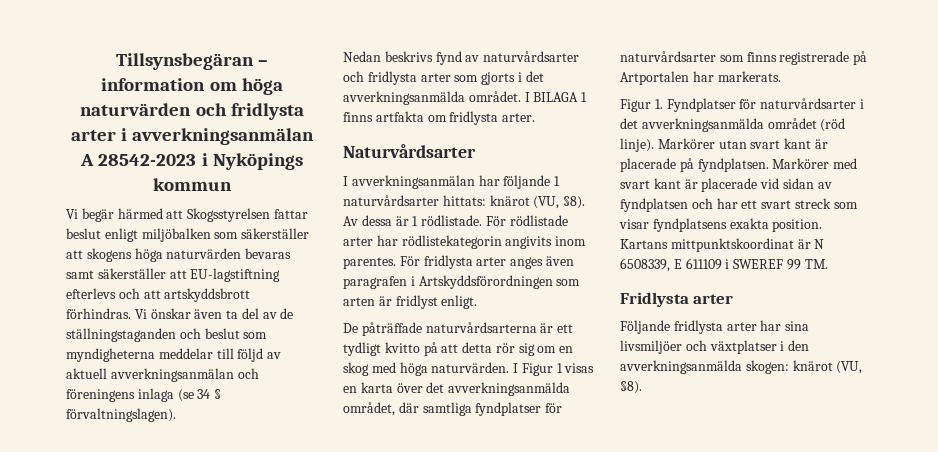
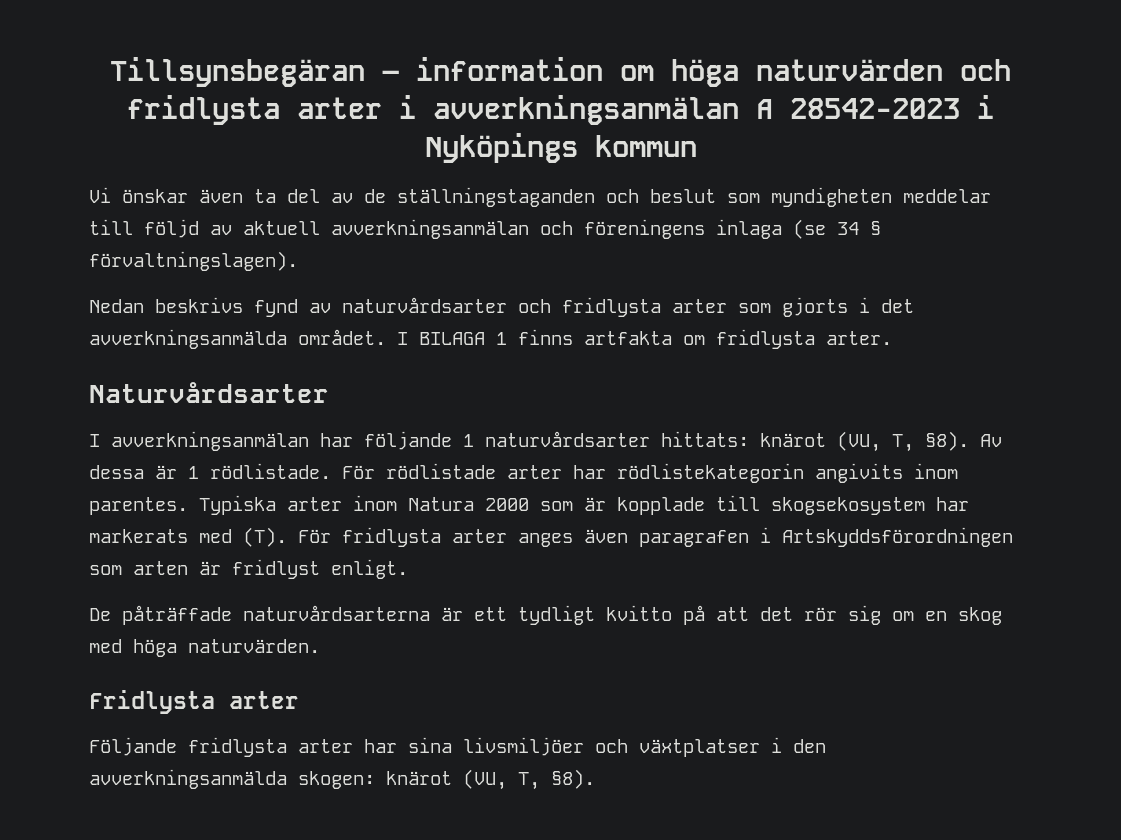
- Vi begär härmed att Skogsstyrelsen fattar beslut enligt miljöbalken som säkerställer att skogens höga naturvärden bevaras samt säkerställer att EU-lagstiftning efterlevs och att artskyddsbrott förhindras. Vi önskar även ta del av de ställningstaganden och beslut som myndigheterna meddelar till följd av aktuell avverkningsanmälan och föreningens inlaga (se 34 § förvaltningslagen).
+ Vi önskar även ta del av de ställningstaganden och beslut som myndigheten meddelar till följd av aktuell avverkningsanmälan och föreningens inlaga (se 34 § förvaltningslagen).
- I avverkningsanmälan har följande 1 naturvårdsarter hittats: knärot (VU, §8).
+ I avverkningsanmälan har följande 1 naturvårdsarter hittats: knärot (VU, T, §8).
- För fridlysta arter anges även paragrafen i Artskyddsförordningen som arten är fridlyst enligt.
+ Typiska arter inom Natura 2000 som är kopplade till skogsekosystem har markerats med (T). För fridlysta arter anges även paragrafen i Artskyddsförordningen som arten är fridlyst enligt.
- De påträffade naturvårdsarterna är ett tydligt kvitto på att detta rör sig om en skog med höga naturvärden. I Figur 1 visas en karta över det avverkningsanmälda området, där samtliga fyndplatser för naturvårdsarter som finns registrerade på Artportalen har markerats.
- Figur 1. Fyndplatser för naturvårdsarter i det avverkningsanmälda området (röd linje). Markörer utan svart kant är placerade på fyndplatsen. Markörer med svart kant är placerade vid sidan av fyndplatsen och har ett svart streck som visar fyndplatsens exakta position. Kartans mittpunktskoordinat är N 6508339, E 611109 i SWEREF 99 TM.
+ De påträffade naturvårdsarterna är ett tydligt kvitto på att det rör sig om en skog med höga naturvärden.
- Följande fridlysta arter har sina livsmiljöer och växtplatser i den avverkningsanmälda skogen: knärot (VU, §8).
+ Följande fridlysta arter har sina livsmiljöer och växtplatser i den avverkningsanmälda skogen: knärot (VU, T, §8).

